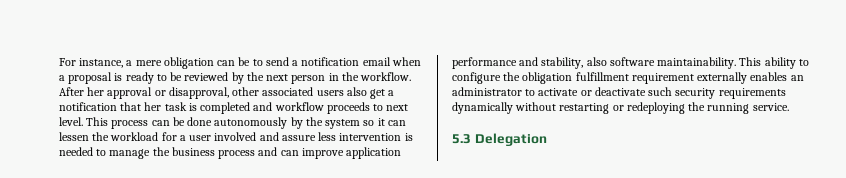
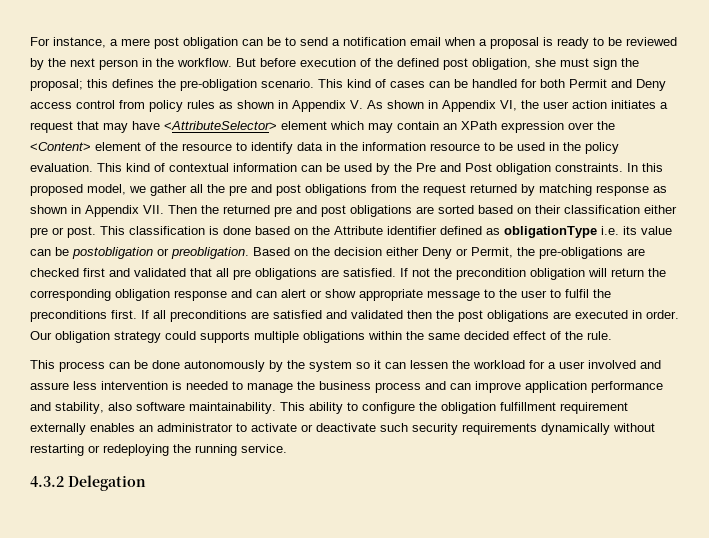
- For instance, a mere obligation can be to send a notification email when a proposal is ready to be reviewed by the next person in the workflow.
+ For instance, a mere post obligation can be to send a notification email when a proposal is ready to be reviewed by the next person in the workflow.
- After her approval or disapproval, other associated users also get a notification that her task is completed and workflow proceeds to next level. This process can be done autonomously by the system so it can lessen the workload for a user involved and assure less intervention is needed to manage the business process and can improve application performance and stability, also software maintainability.
+ But before execution of the defined post obligation, she must sign the proposal; this defines the pre-obligation scenario. This kind of cases can be handled for both Permit and Deny access control from policy rules as shown in Appendix V. As shown in Appendix VI, the user action initiates a request that may have <AttributeSelector> element which may contain an XPath expression over the <Content> element of the resource to identify data in the information resource to be used in the policy evaluation. This kind of contextual information can be used by the Pre and Post obligation constraints. In this proposed model, we gather all the pre and post obligations from the request returned by matching response as shown in Appendix VII. Then the returned pre and post obligations are sorted based on their classification either pre or post. This classification is done based on the Attribute identifier defined as obligationType i.e. its value can be postobligation or preobligation. Based on the decision either Deny or Permit, the pre-obligations are checked first and validated that all pre obligations are satisfied. If not the precondition obligation will return the corresponding obligation response and can alert or show appropriate message to the user to fulfil the preconditions first. If all preconditions are satisfied and validated then the post obligations are executed in order. Our obligation strategy could supports multiple obligations within the same decided effect of the rule.
+ This process can be done autonomously by the system so it can lessen the workload for a user involved and assure less intervention is needed to manage the business process and can improve application performance and stability, also software maintainability.
- 5.3 Delegation
+ 4.3.2 Delegation

